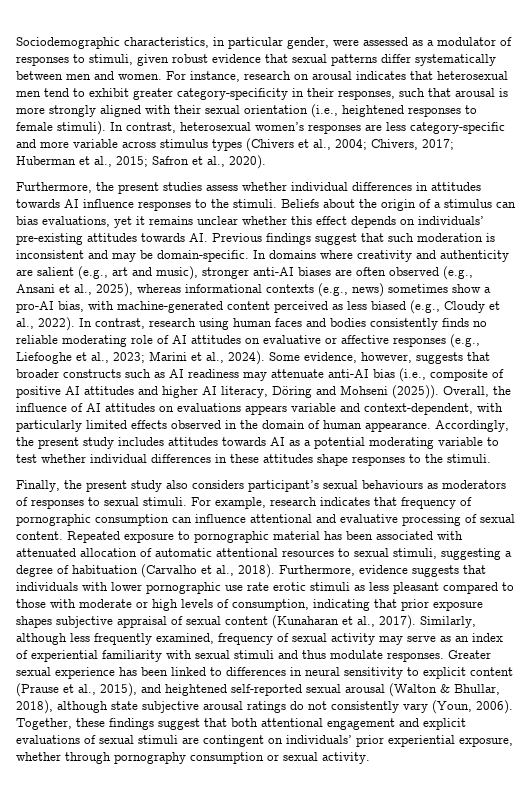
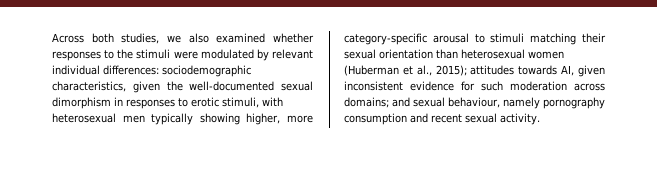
- Sociodemographic characteristics, in particular gender, were assessed as a modulator of responses to stimuli, given robust evidence that sexual patterns differ systematically between men and women. For instance, research on arousal indicates that heterosexual men tend to exhibit greater category-specificity in their responses, such that arousal is more strongly aligned with their sexual orientation (i.e., heightened responses to female stimuli). In contrast, heterosexual women’s responses are less category-specific and more variable across stimulus types (Chivers et al., 2004; Chivers, 2017; Huberman et al., 2015; Safron et al., 2020).
- Furthermore, the present studies assess whether individual differences in attitudes towards AI influence responses to the stimuli. Beliefs about the origin of a stimulus can bias evaluations, yet it remains unclear whether this effect depends on individuals’ pre-existing attitudes towards AI. Previous findings suggest that such moderation is inconsistent and may be domain-specific. In domains where creativity and authenticity are salient (e.g., art and music), stronger anti-AI biases are often observed (e.g., Ansani et al., 2025), whereas informational contexts (e.g., news) sometimes show a pro-AI bias, with machine-generated content perceived as less biased (e.g., Cloudy et al., 2022). In contrast, research using human faces and bodies consistently finds no reliable moderating role of AI attitudes on evaluative or affective responses (e.g., Liefooghe et al., 2023; Marini et al., 2024). Some evidence, however, suggests that broader constructs such as AI readiness may attenuate anti-AI bias (i.e., composite of positive AI attitudes and higher AI literacy, Döring and Mohseni (2025)). Overall, the influence of AI attitudes on evaluations appears variable and context-dependent, with particularly limited effects observed in the domain of human appearance. Accordingly, the present study includes attitudes towards AI as a potential moderating variable to test whether individual differences in these attitudes shape responses to the stimuli.
- Finally, the present study also considers participant’s sexual behaviours as moderators of responses to sexual stimuli. For example, research indicates that frequency of pornographic consumption can influence attentional and evaluative processing of sexual content. Repeated exposure to pornographic material has been associated with attenuated allocation of automatic attentional resources to sexual stimuli, suggesting a degree of habituation (Carvalho et al., 2018). Furthermore, evidence suggests that individuals with lower pornographic use rate erotic stimuli as less pleasant compared to those with moderate or high levels of consumption, indicating that prior exposure shapes subjective appraisal of sexual content (Kunaharan et al., 2017). Similarly, although less frequently examined, frequency of sexual activity may serve as an index of experiential familiarity with sexual stimuli and thus modulate responses. Greater sexual experience has been linked to differences in neural sensitivity to explicit content (Prause et al., 2015), and heightened self-reported sexual arousal (Walton & Bhullar, 2018), although state subjective arousal ratings do not consistently vary (Youn, 2006). Together, these findings suggest that both attentional engagement and explicit evaluations of sexual stimuli are contingent on individuals’ prior experiential exposure, whether through pornography consumption or sexual activity.
+ Across both studies, we also examined whether responses to the stimuli were modulated by relevant individual differences: sociodemographic characteristics, given the well-documented sexual dimorphism in responses to erotic stimuli, with heterosexual men typically showing higher, more category-specific arousal to stimuli matching their sexual orientation than heterosexual women (Huberman et al., 2015); attitudes towards AI, given inconsistent evidence for such moderation across domains; and sexual behaviour, namely pornography consumption and recent sexual activity.

